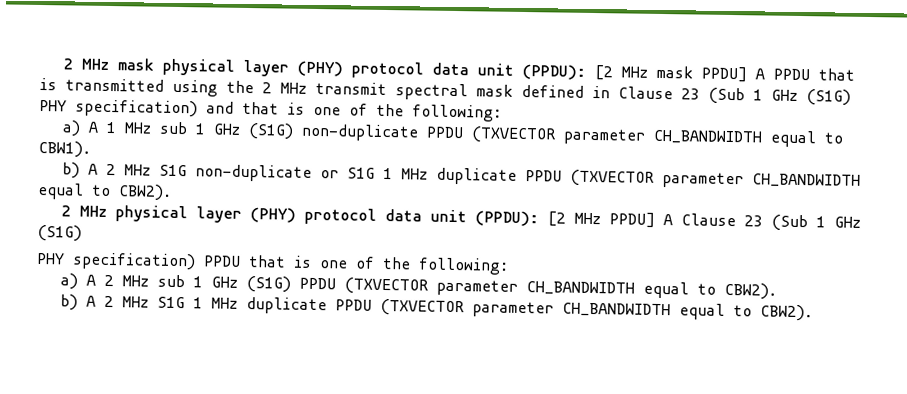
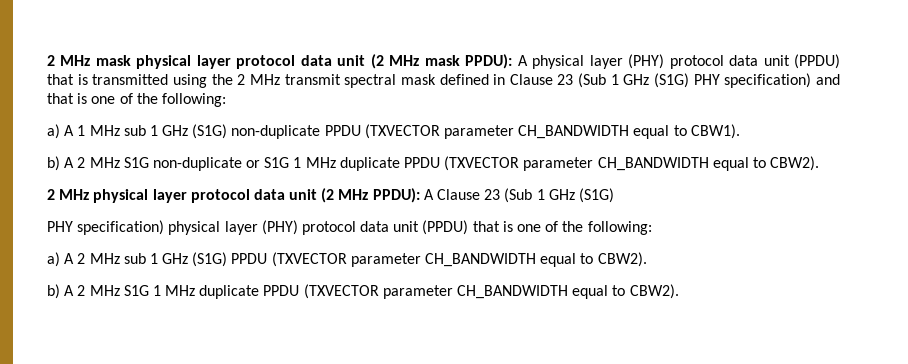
- 2 MHz mask physical layer (PHY) protocol data unit (PPDU): [2 MHz mask PPDU] A PPDU that is transmitted using the 2 MHz transmit spectral mask defined in Clause 23 (Sub 1 GHz (S1G) PHY specification) and that is one of the following:
+ 2 MHz mask physical layer protocol data unit (2 MHz mask PPDU): A physical layer (PHY) protocol data unit (PPDU) that is transmitted using the 2 MHz transmit spectral mask defined in Clause 23 (Sub 1 GHz (S1G) PHY specification) and that is one of the following:
- 2 MHz physical layer (PHY) protocol data unit (PPDU): [2 MHz PPDU] A Clause 23 (Sub 1 GHz (S1G)
+ 2 MHz physical layer protocol data unit (2 MHz PPDU): A Clause 23 (Sub 1 GHz (S1G)
- PHY specification) PPDU that is one of the following:
+ PHY specification) physical layer (PHY) protocol data unit (PPDU) that is one of the following:

